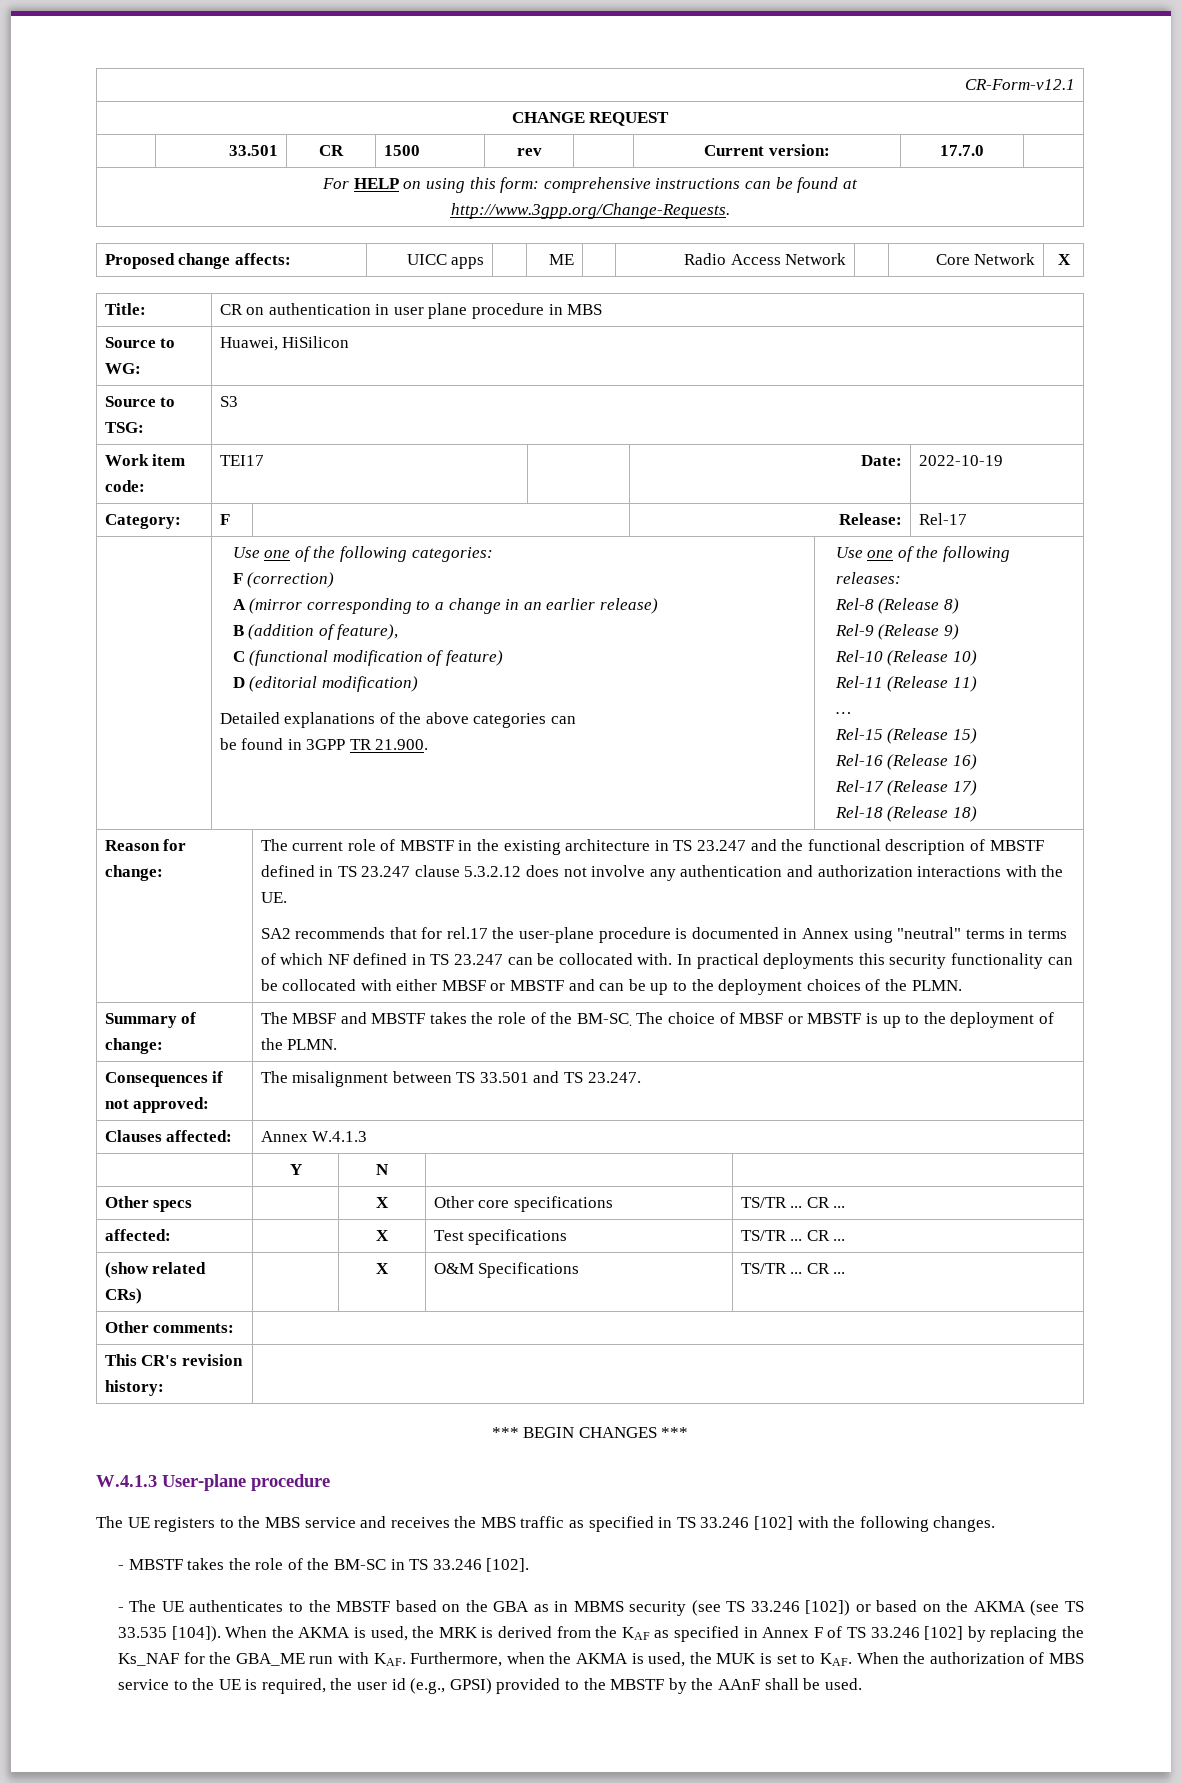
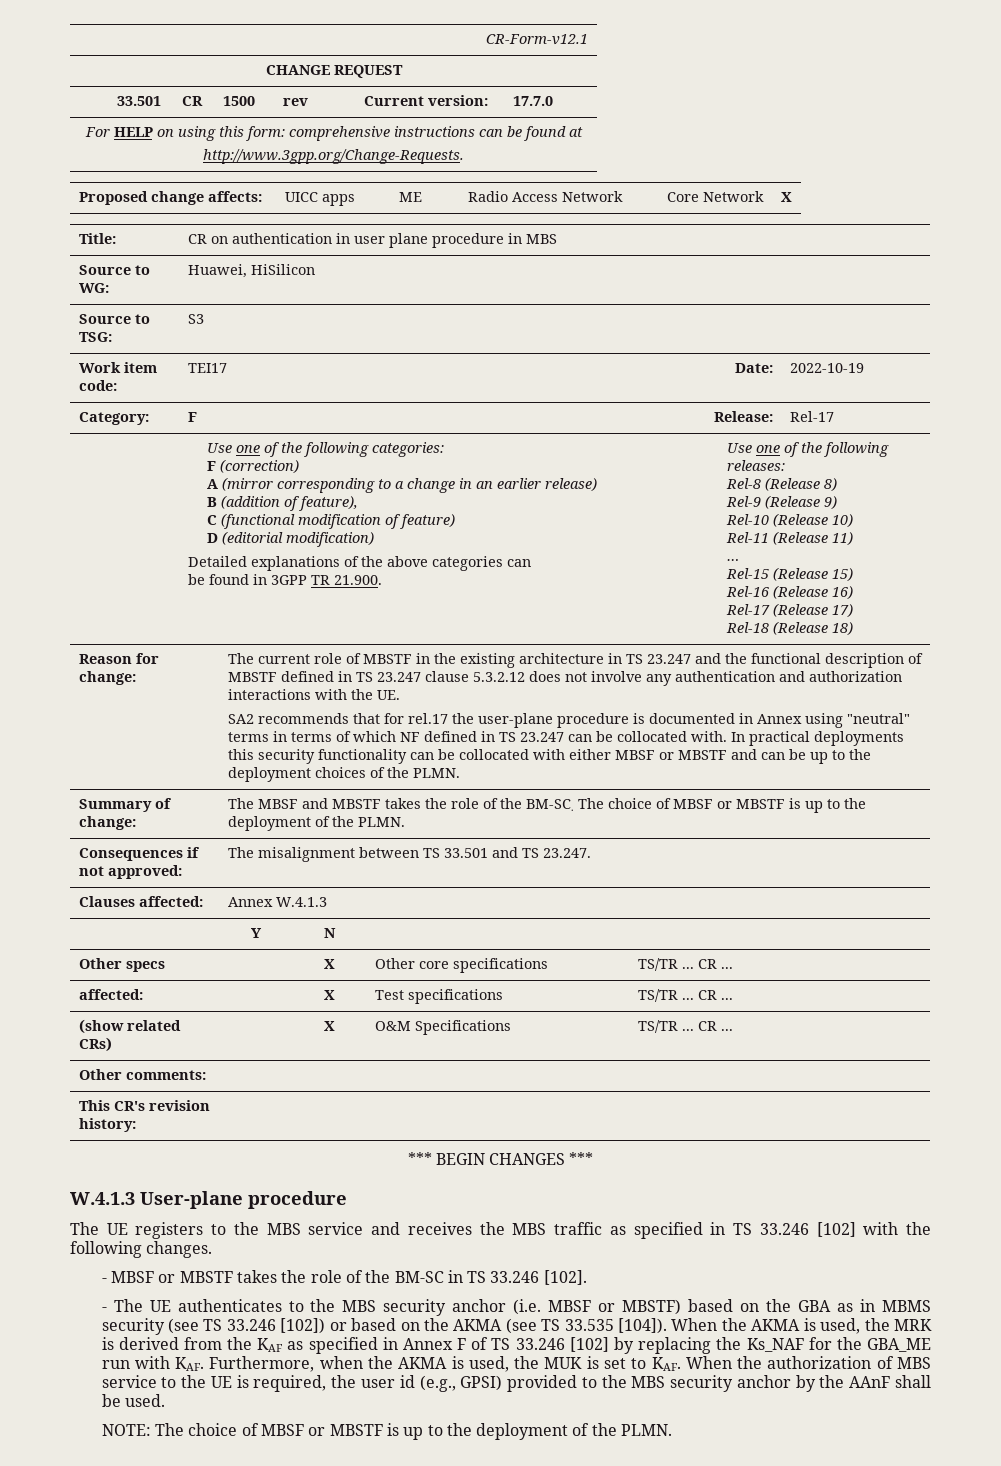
- - MBSTF takes the role of the BM-SC in TS 33.246 [102].
+ - MBSF or MBSTF takes the role of the BM-SC in TS 33.246 [102].
- - The UE authenticates to the MBSTF based on the GBA as in MBMS security (see TS 33.246 [102]) or based on the AKMA (see TS 33.535 [104]).
+ - The UE authenticates to the MBS security anchor (i.e. MBSF or MBSTF) based on the GBA as in MBMS security (see TS 33.246 [102]) or based on the AKMA (see TS 33.535 [104]).
- When the AKMA is used, the MRK is derived from the KAF as specified in Annex F of TS 33.246 [102] by replacing the Ks_NAF for the GBA_ME run with KAF. Furthermore, when the AKMA is used, the MUK is set to KAF. When the authorization of MBS service to the UE is required, the user id (e.g., GPSI) provided to the MBSTF by the AAnF shall be used.
+ When the AKMA is used, the MRK is derived from the KAF as specified in Annex F of TS 33.246 [102] by replacing the Ks_NAF for the GBA_ME run with KAF. Furthermore, when the AKMA is used, the MUK is set to KAF. When the authorization of MBS service to the UE is required, the user id (e.g., GPSI) provided to the MBS security anchor by the AAnF shall be used.
+ NOTE: The choice of MBSF or MBSTF is up to the deployment of the PLMN.

